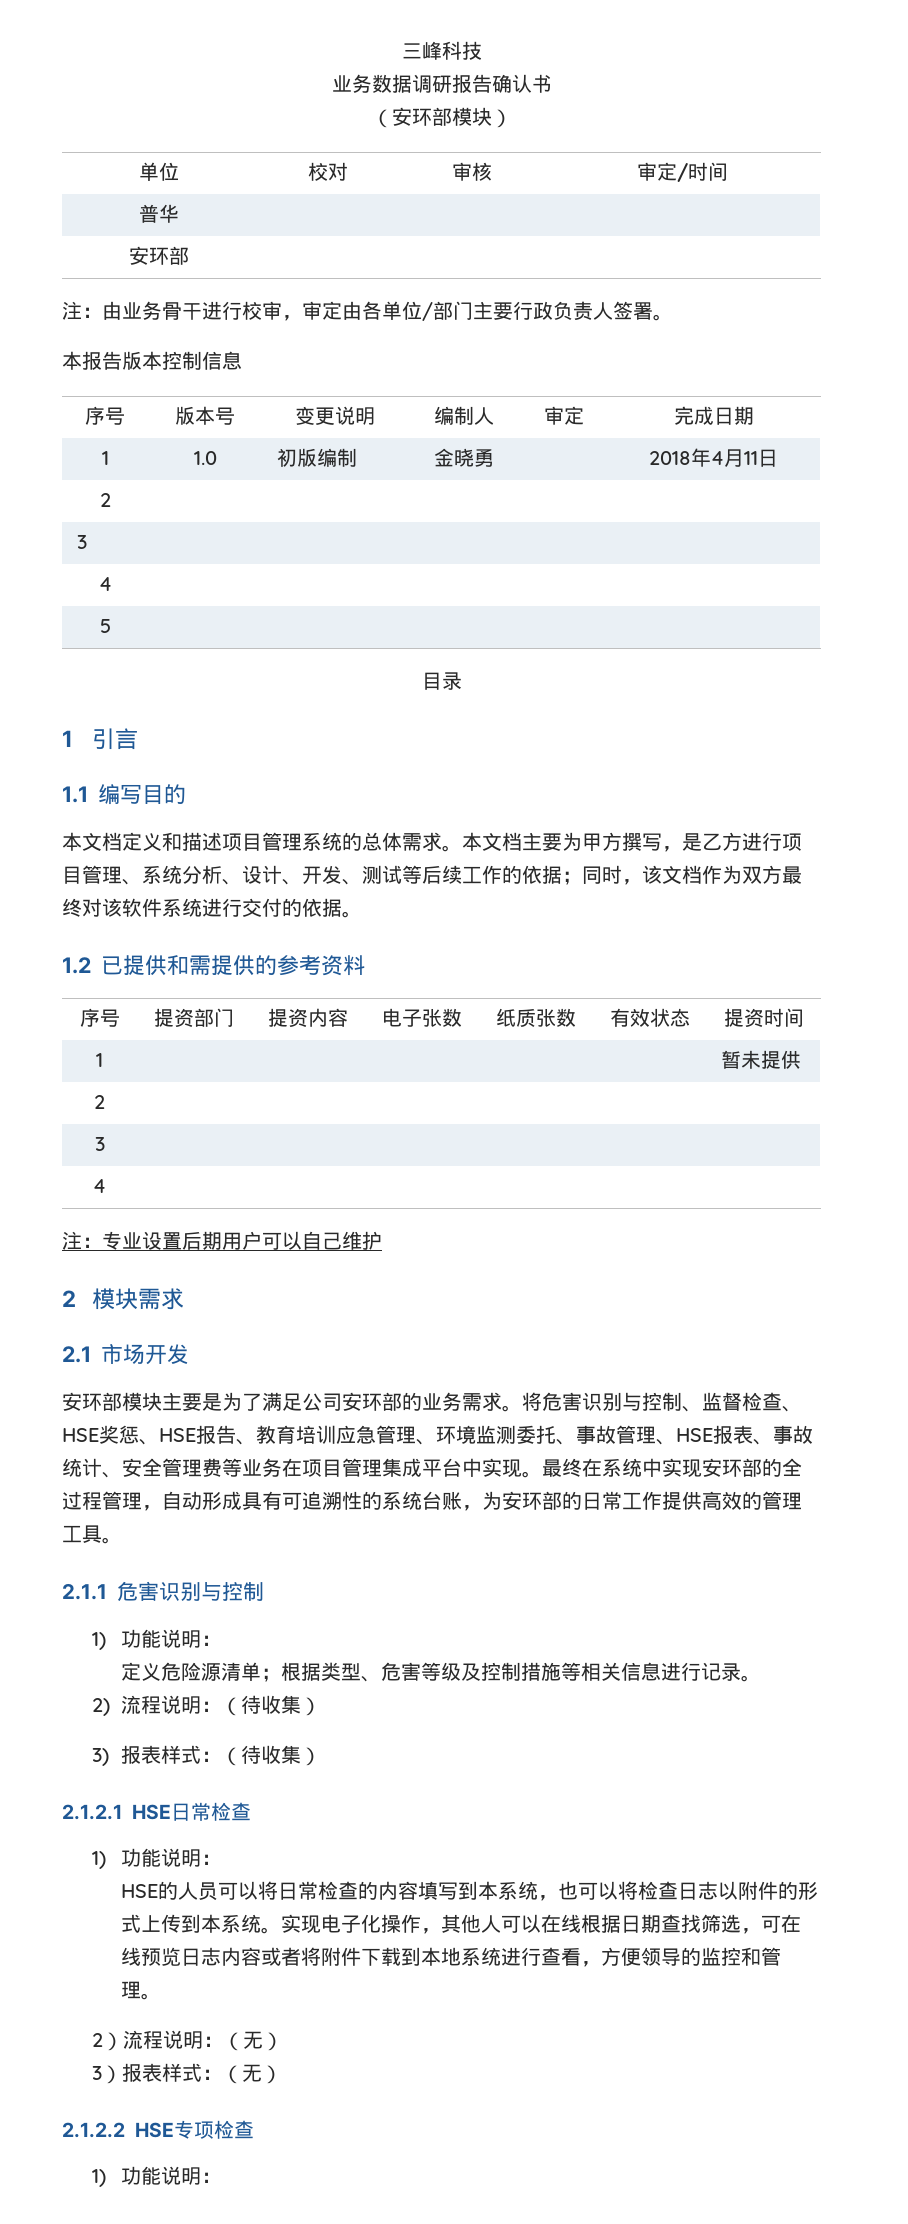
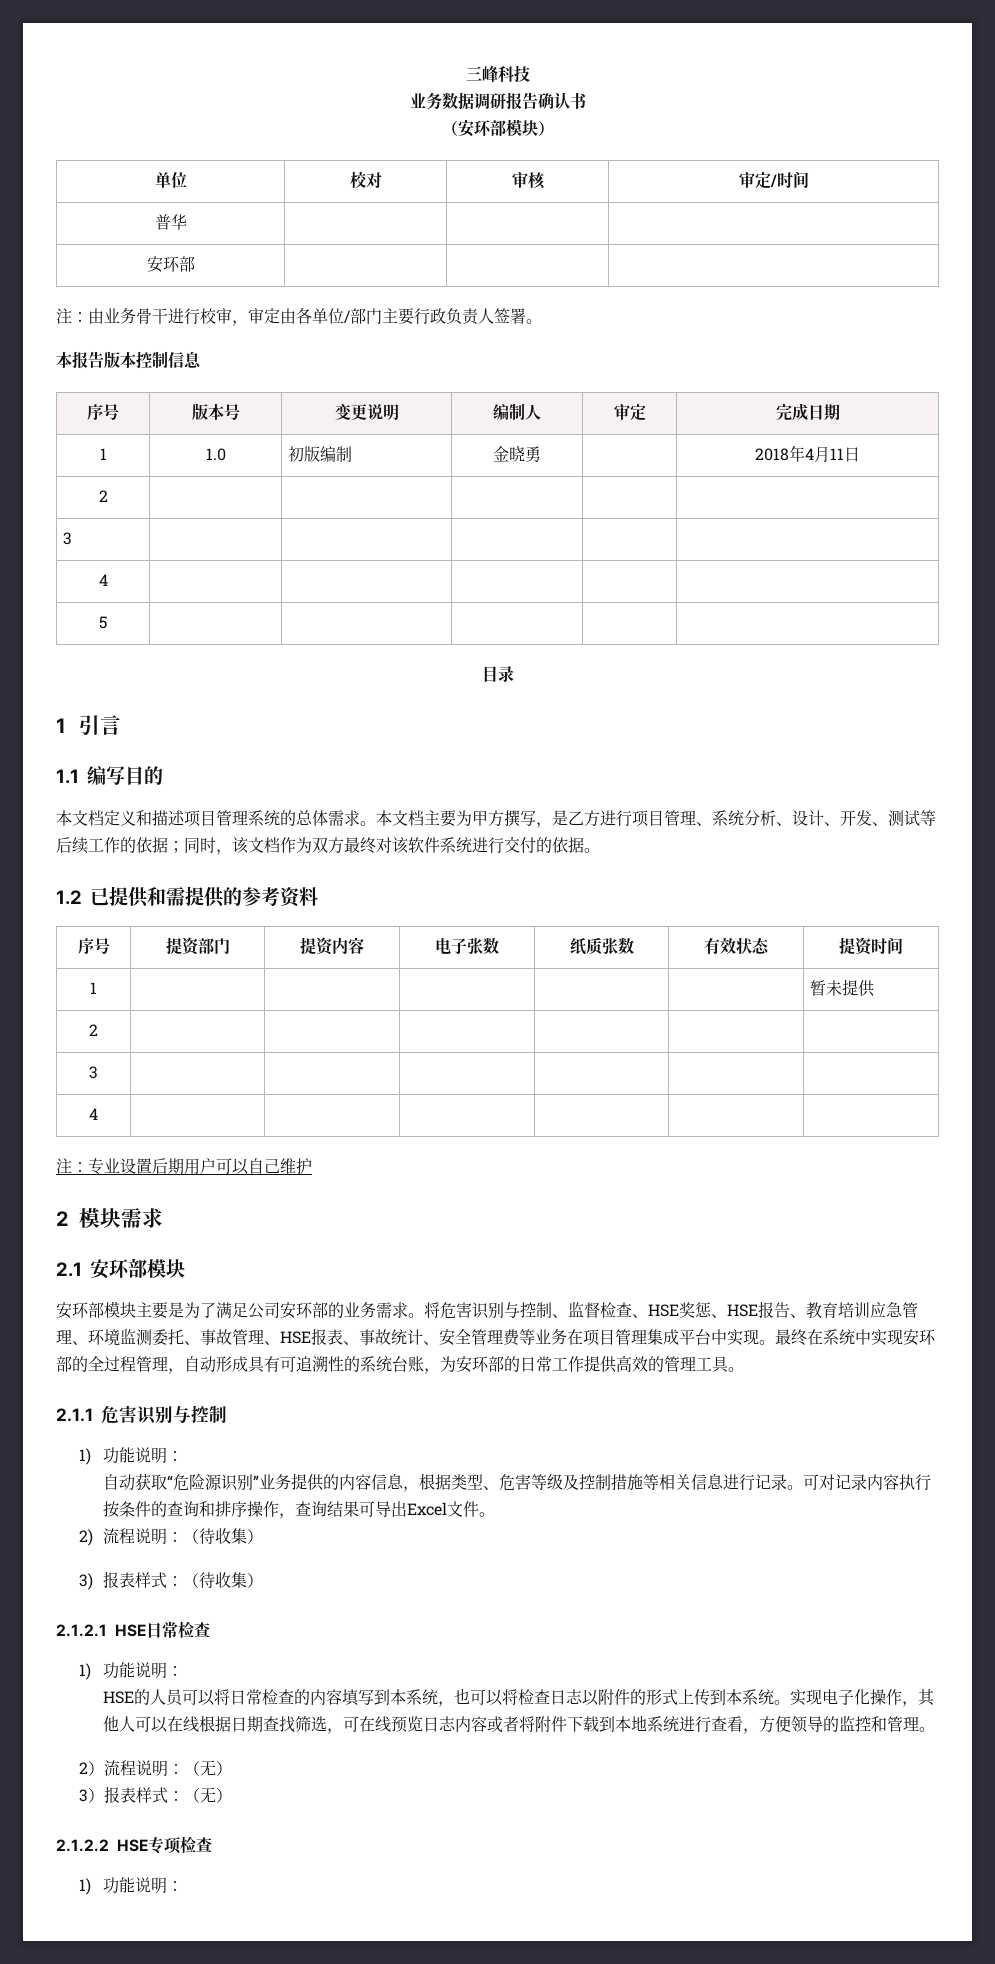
- 2.1市场开发
+ 2.1安环部模块
- 定义危险源清单；根据类型、危害等级及控制措施等相关信息进行记录。
+ 自动获取“危险源识别”业务提供的内容信息，根据类型、危害等级及控制措施等相关信息进行记录。可对记录内容执行按条件的查询和排序操作，查询结果可导出Excel文件。

